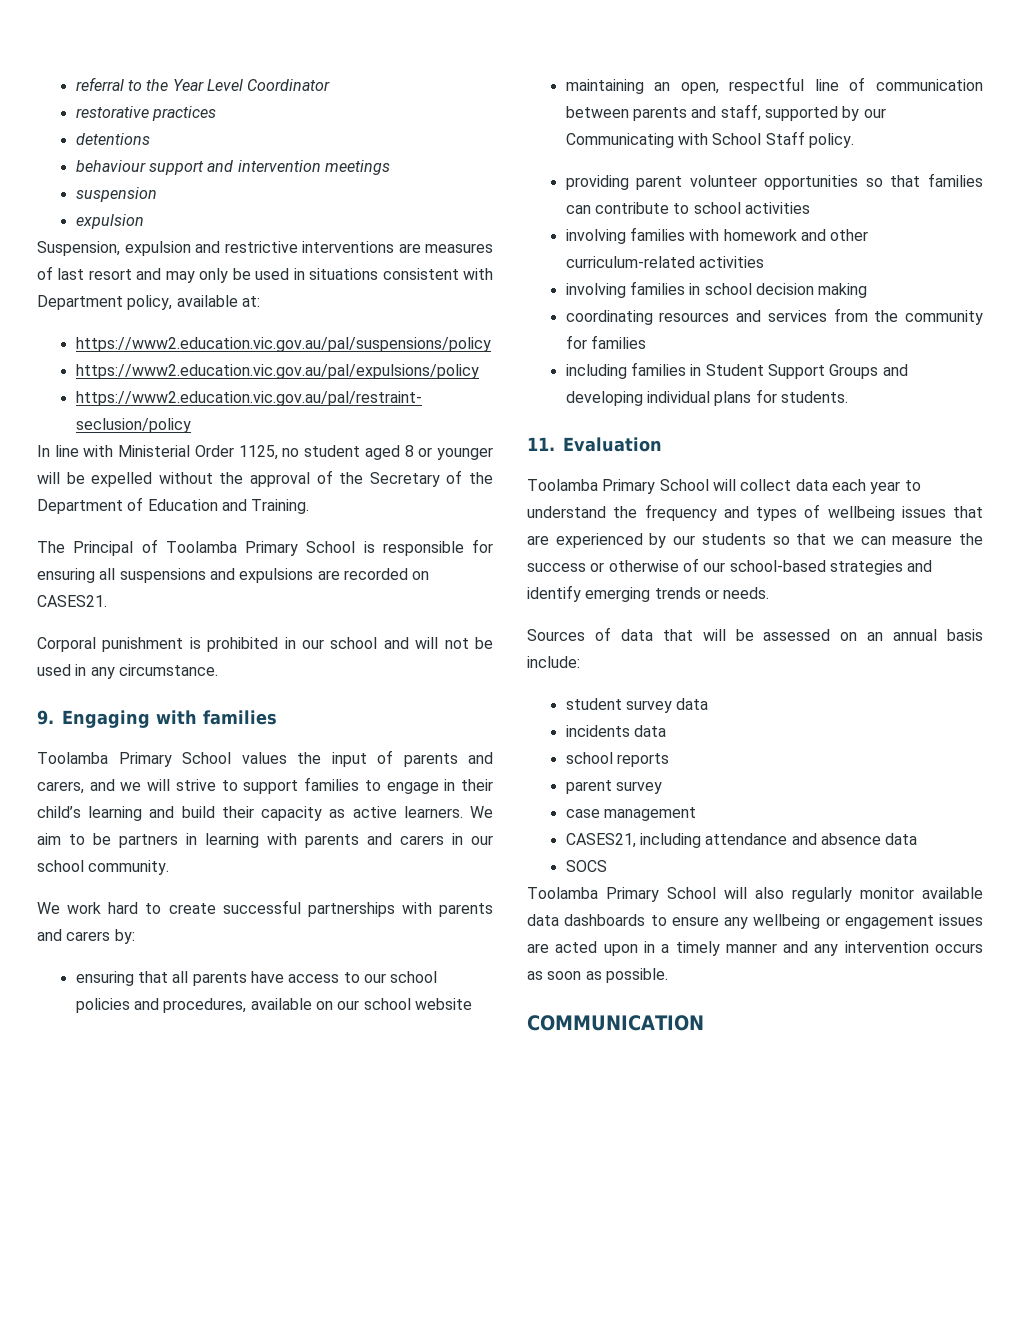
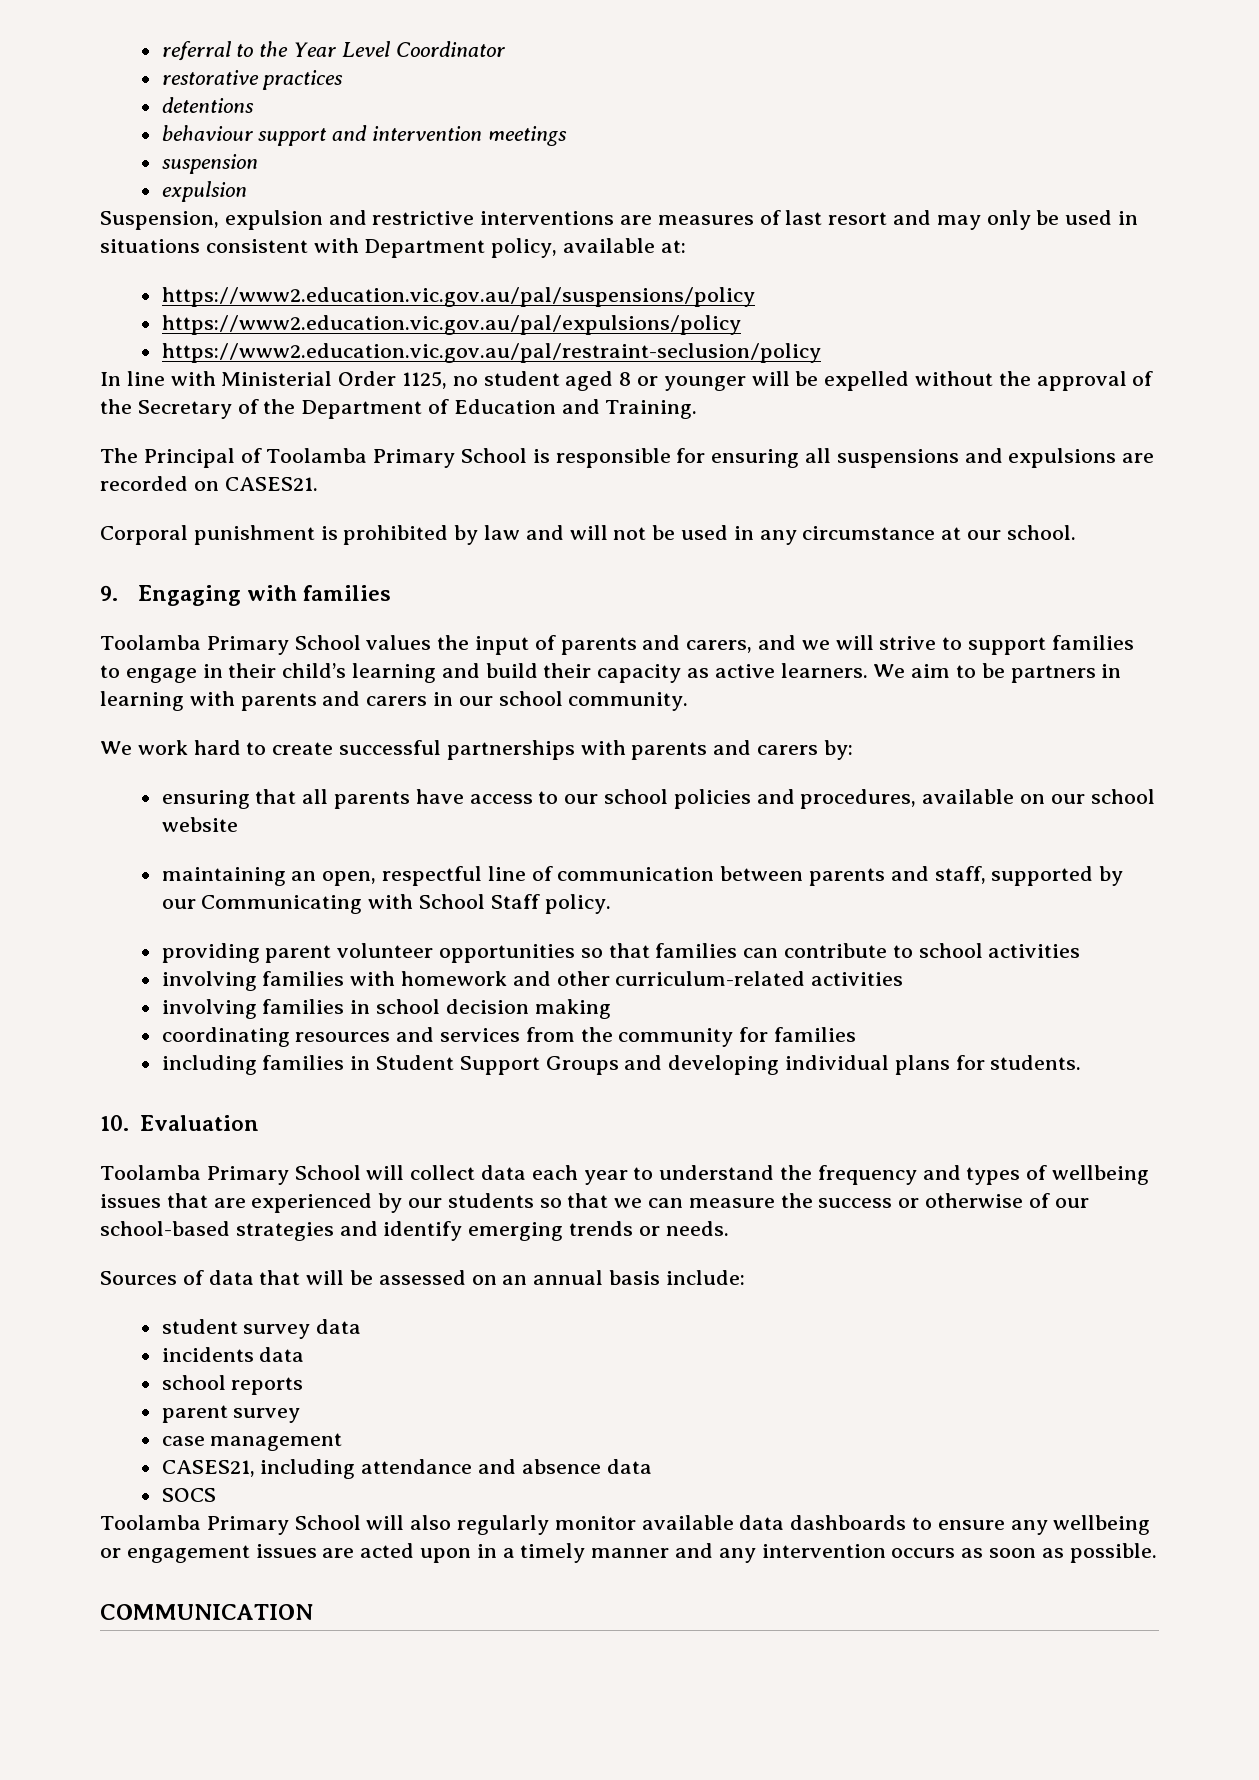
- Corporal punishment is prohibited in our school and will not be used in any circumstance.
+ Corporal punishment is prohibited by law and will not be used in any circumstance at our school.
- 11. Evaluation
+ 10. Evaluation

